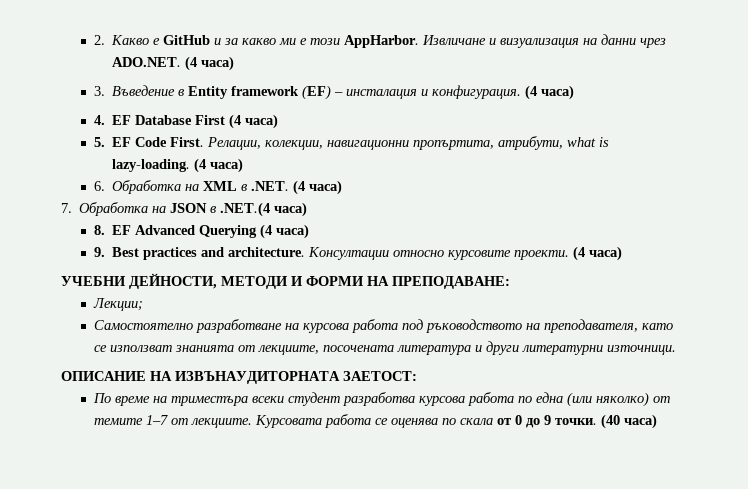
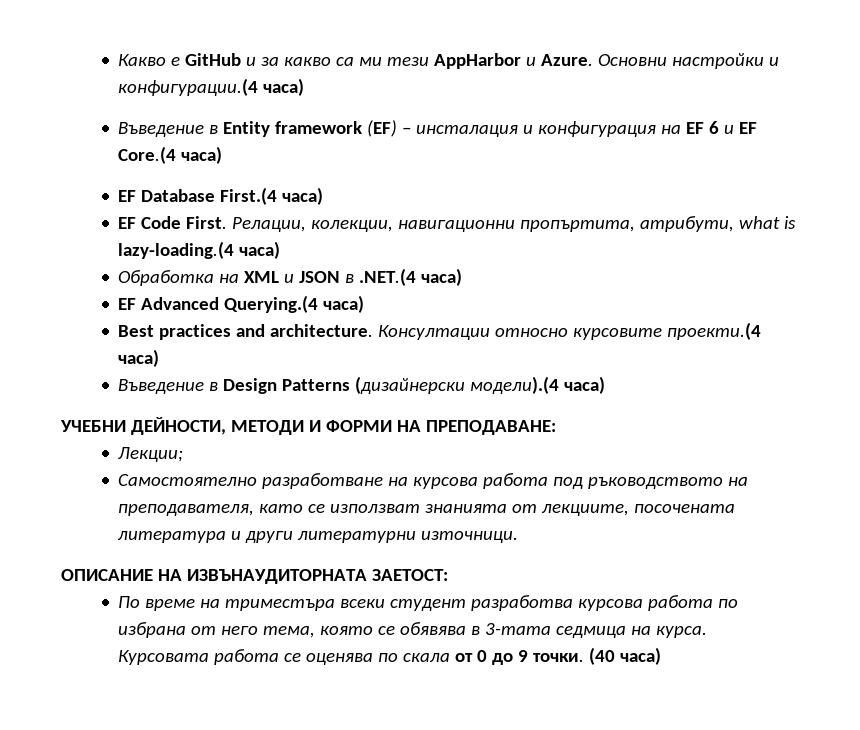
- 2. Какво е GitHub и за какво ми е този AppHarbor. Извличане и визуализация на данни чрез ADO.NET. (4 часа)
- 3. Въведение в Entity framework (EF) – инсталация и конфигурация. (4 часа)
- 4. EF Database First (4 часа)
- 5. EF Code First.
+ Какво е GitHub и за какво ca ми тeзи AppHarbor и Azure. Основни настройки и конфигурации.(4 часа)
+ Въведение в Entity framework (EF) – инсталация и конфигурация на EF 6 и EF Core.(4 часа)
+ EF Database First.(4 часа)
+ EF Code First.
- Релации, колекции, навигационни пропъртита, атрибути, what is lazy-loading. (4 часа)
- 6. Обработка на XML в .NET. (4 часа)
- 7. Обработка на JSON в .NET.(4 часа)
+ Релации, колекции, навигационни пропъртита, атрибути, what is lazy-loading.(4 часа)
+ Обработка на XML и JSON в .NET.(4 часа)
- 8. EF Advanced Querying (4 часа)
- 9. Best practices and architecture.
+ EF Advanced Querying.(4 часа)
+ Best practices and architecture.
- Консултации относно курсовите проекти. (4 часа)
+ Консултации относно курсовите проекти.(4 часа)
+ Въведение в Design Patterns (дизайнерски модели).(4 часа)
- По време на триместъра всеки студент разработва курсова работа по една (или няколко) от темите 1–7 от лекциите.
+ По време на триместъра всеки студент разработва курсова работа по избрана от него тема, която се обявява в 3-тата седмица на курса.

